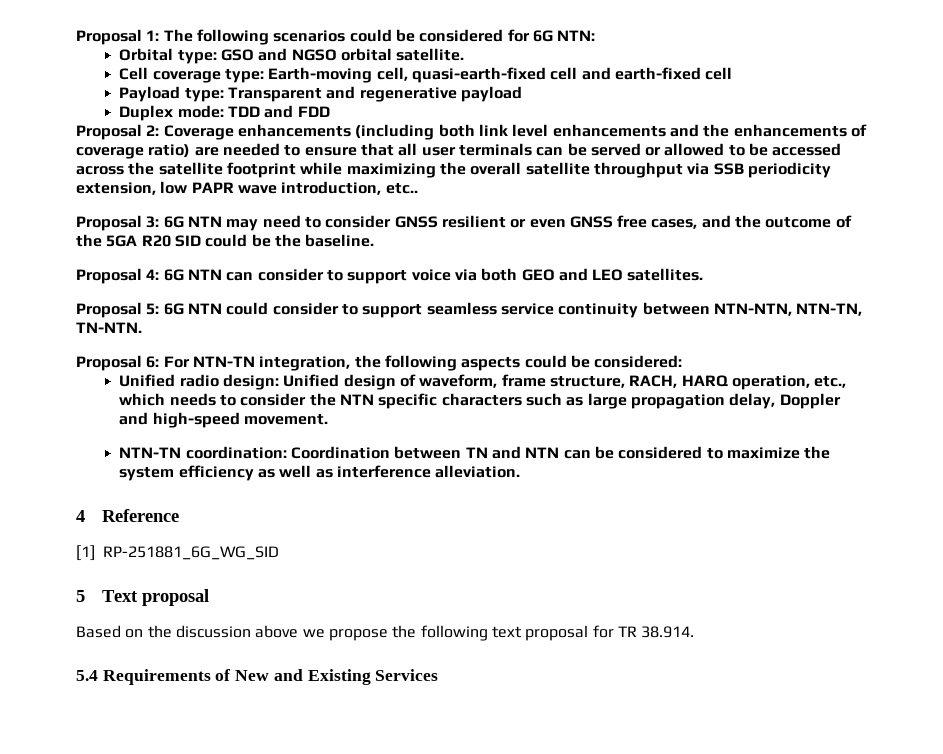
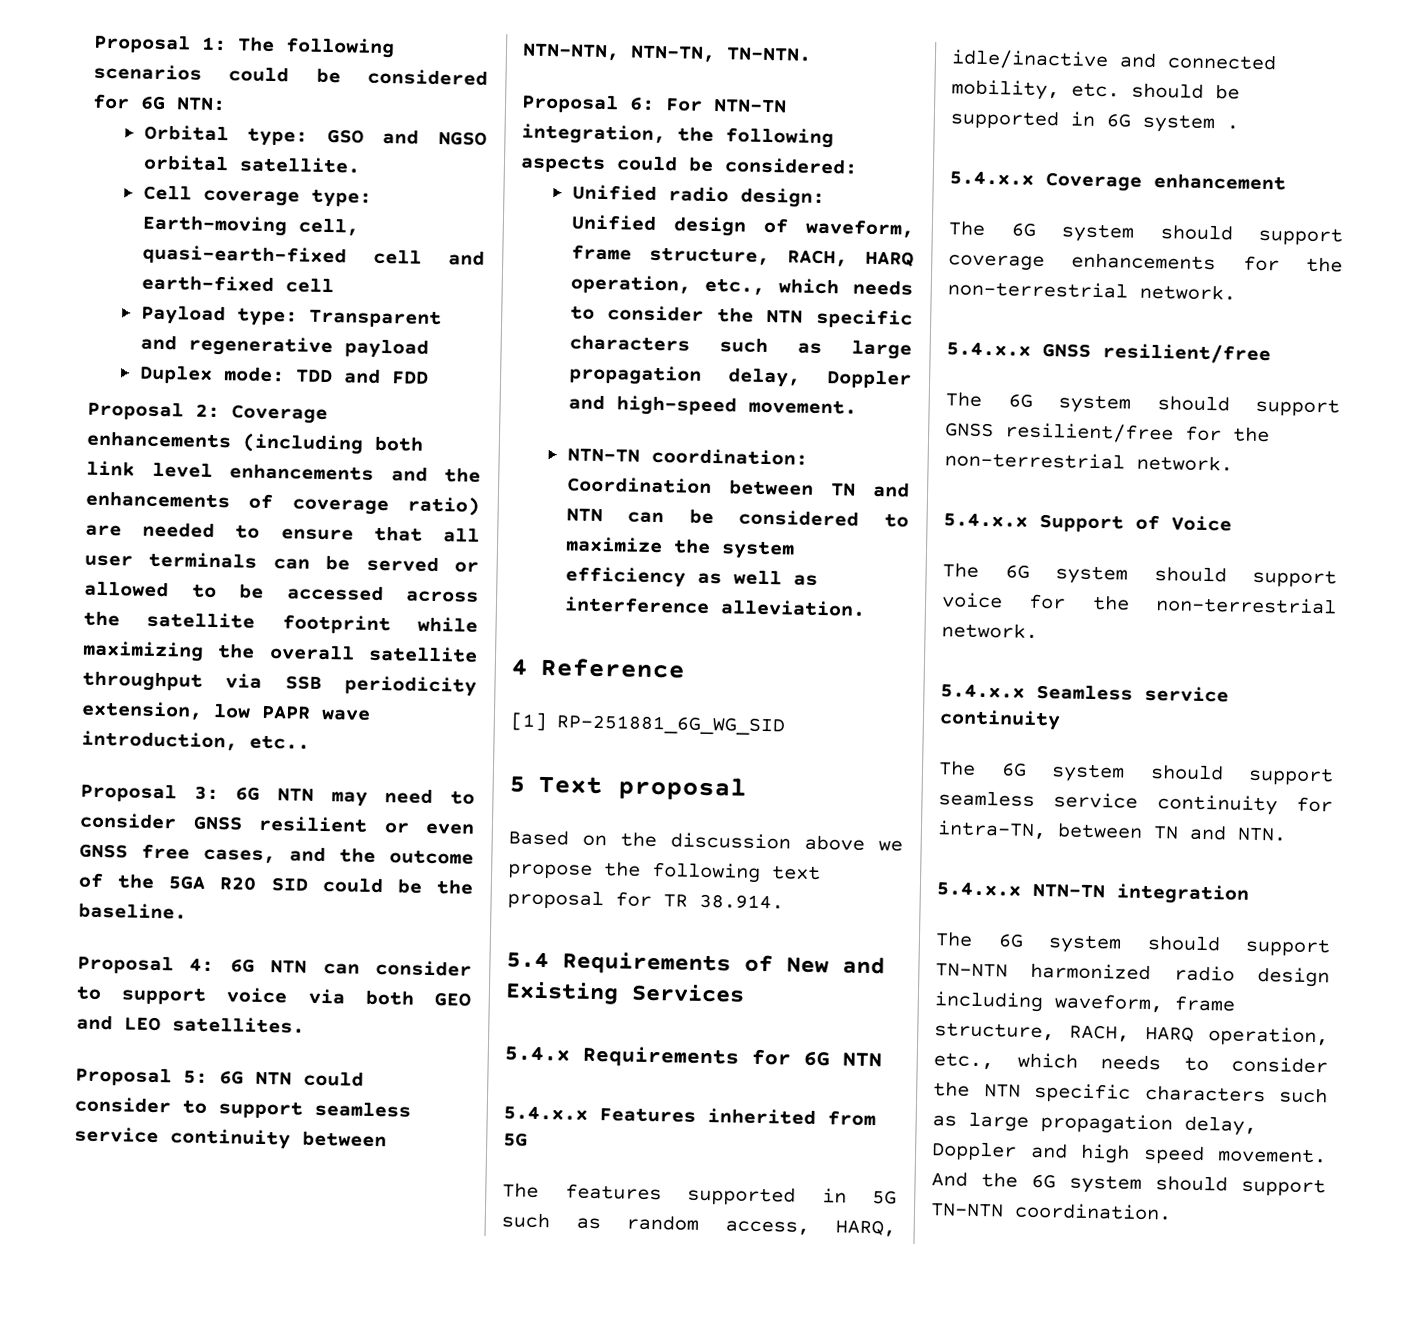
+ 5.4.x Requirements for 6G NTN
+ 5.4.x.x Features inherited from 5G
+ The features supported in 5G such as random access, HARQ, idle/inactive and connected mobility, etc. should be supported in 6G system .
+ 5.4.x.x Coverage enhancement
+ The 6G system should support coverage enhancements for the non-terrestrial network.
+ 5.4.x.x GNSS resilient/free
+ The 6G system should support GNSS resilient/free for the non-terrestrial network.
+ 5.4.x.x Support of Voice
+ The 6G system should support voice for the non-terrestrial network.
+ 5.4.x.x Seamless service continuity
+ The 6G system should support seamless service continuity for intra-TN, between TN and NTN.
+ 5.4.x.x NTN-TN integration
+ The 6G system should support TN-NTN harmonized radio design including waveform, frame structure, RACH, HARQ operation, etc., which needs to consider the NTN specific characters such as large propagation delay, Doppler and high speed movement. And the 6G system should support TN-NTN coordination.

